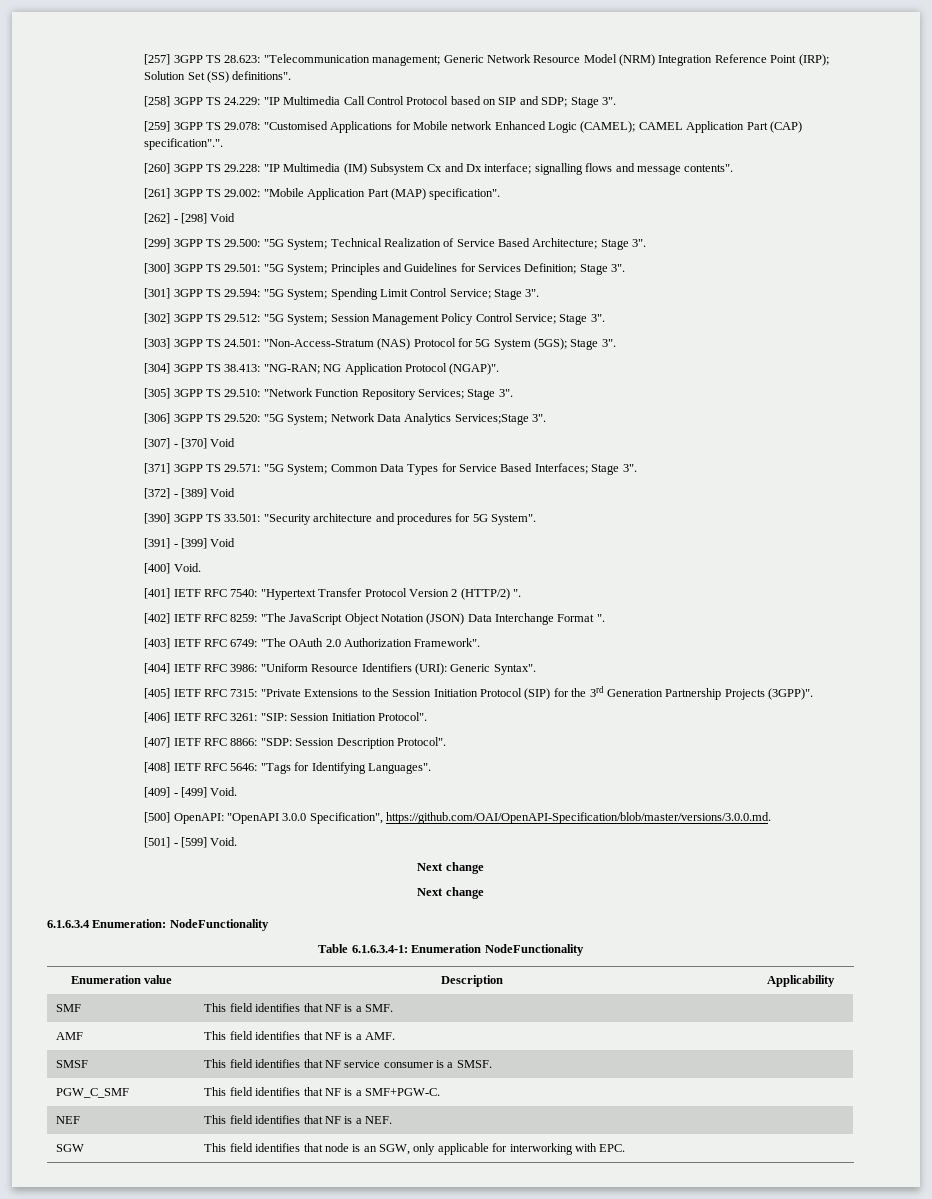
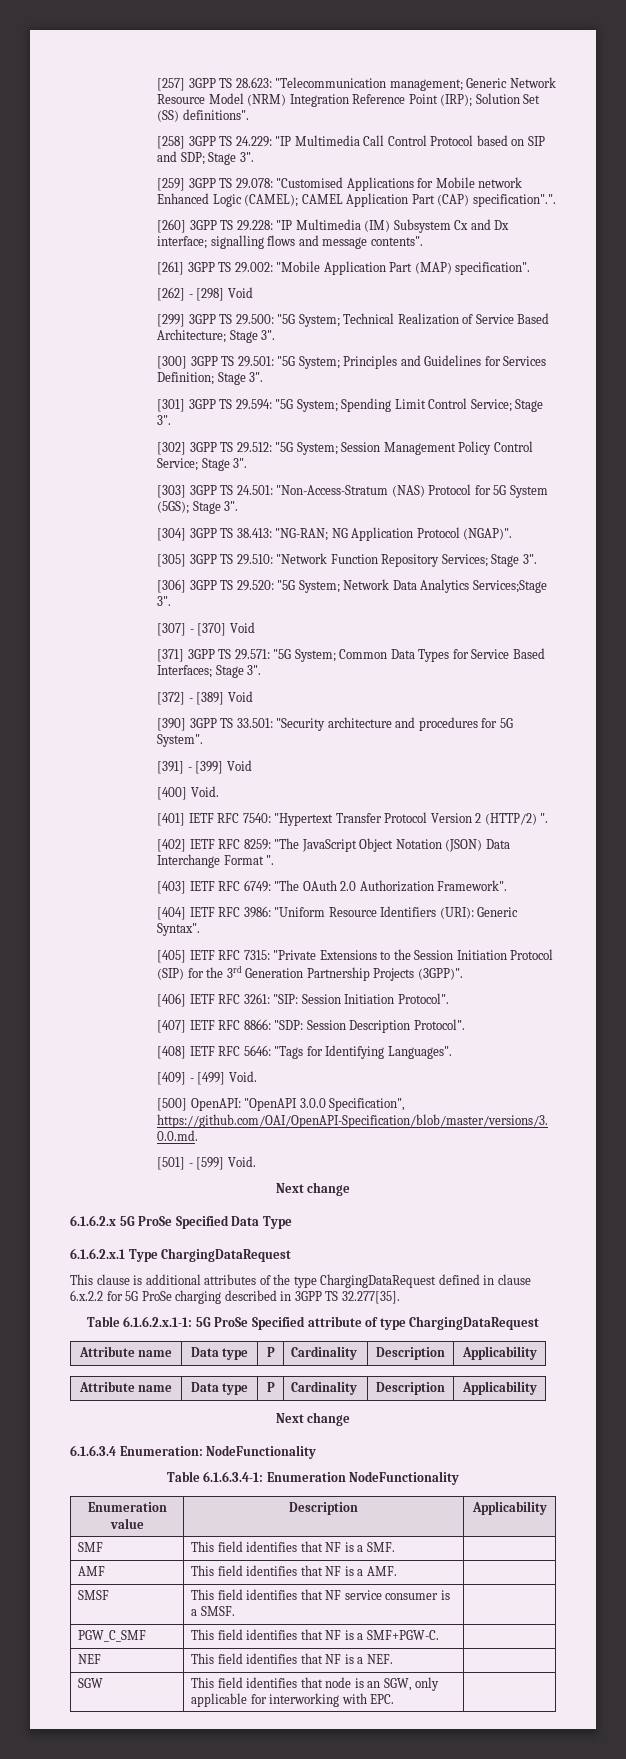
+ 6.1.6.2.x 5G ProSe Specified Data Type
+ 6.1.6.2.x.1 Type ChargingDataRequest
+ This clause is additional attributes of the type ChargingDataRequest defined in clause 6.x.2.2 for 5G ProSe charging described in 3GPP TS 32.277[35].
+ Table 6.1.6.2.x.1-1: 5G ProSe Specified attribute of type ChargingDataRequest
+ Attribute name | Data type | P | Cardinality | Description | Applicability
+ Attribute name | Data type | P | Cardinality | Description | Applicability

